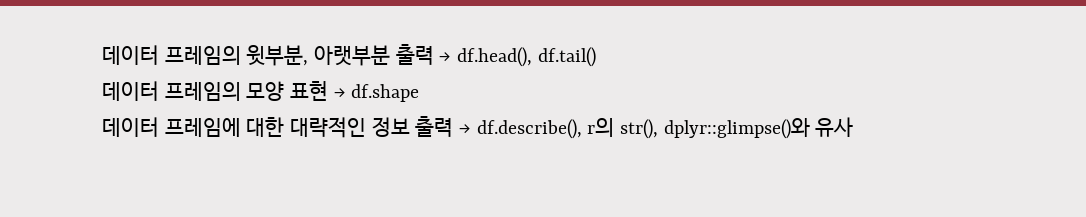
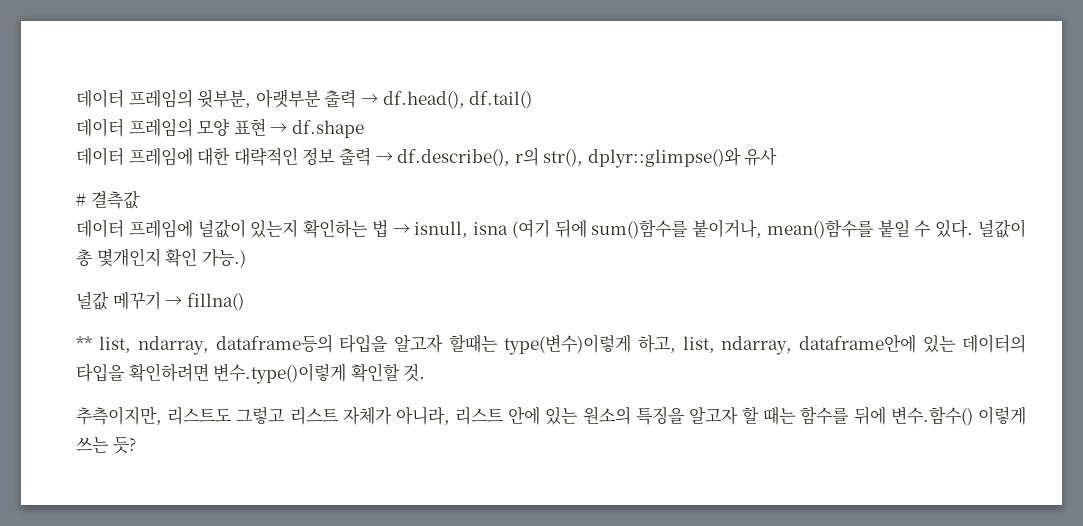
+ # 결측값
+ 데이터 프레임에 널값이 있는지 확인하는 법 → isnull, isna (여기 뒤에 sum()함수를 붙이거나, mean()함수를 붙일 수 있다. 널값이 총 몇개인지 확인 가능.)
+ 널값 메꾸기 → fillna()
+ ** list, ndarray, dataframe등의 타입을 알고자 할때는 type(변수)이렇게 하고, list, ndarray, dataframe안에 있는 데이터의 타입을 확인하려면 변수.type()이렇게 확인할 것.
+ 추측이지만, 리스트도 그렇고 리스트 자체가 아니라, 리스트 안에 있는 원소의 특징을 알고자 할 때는 함수를 뒤에 변수.함수() 이렇게 쓰는 듯?

